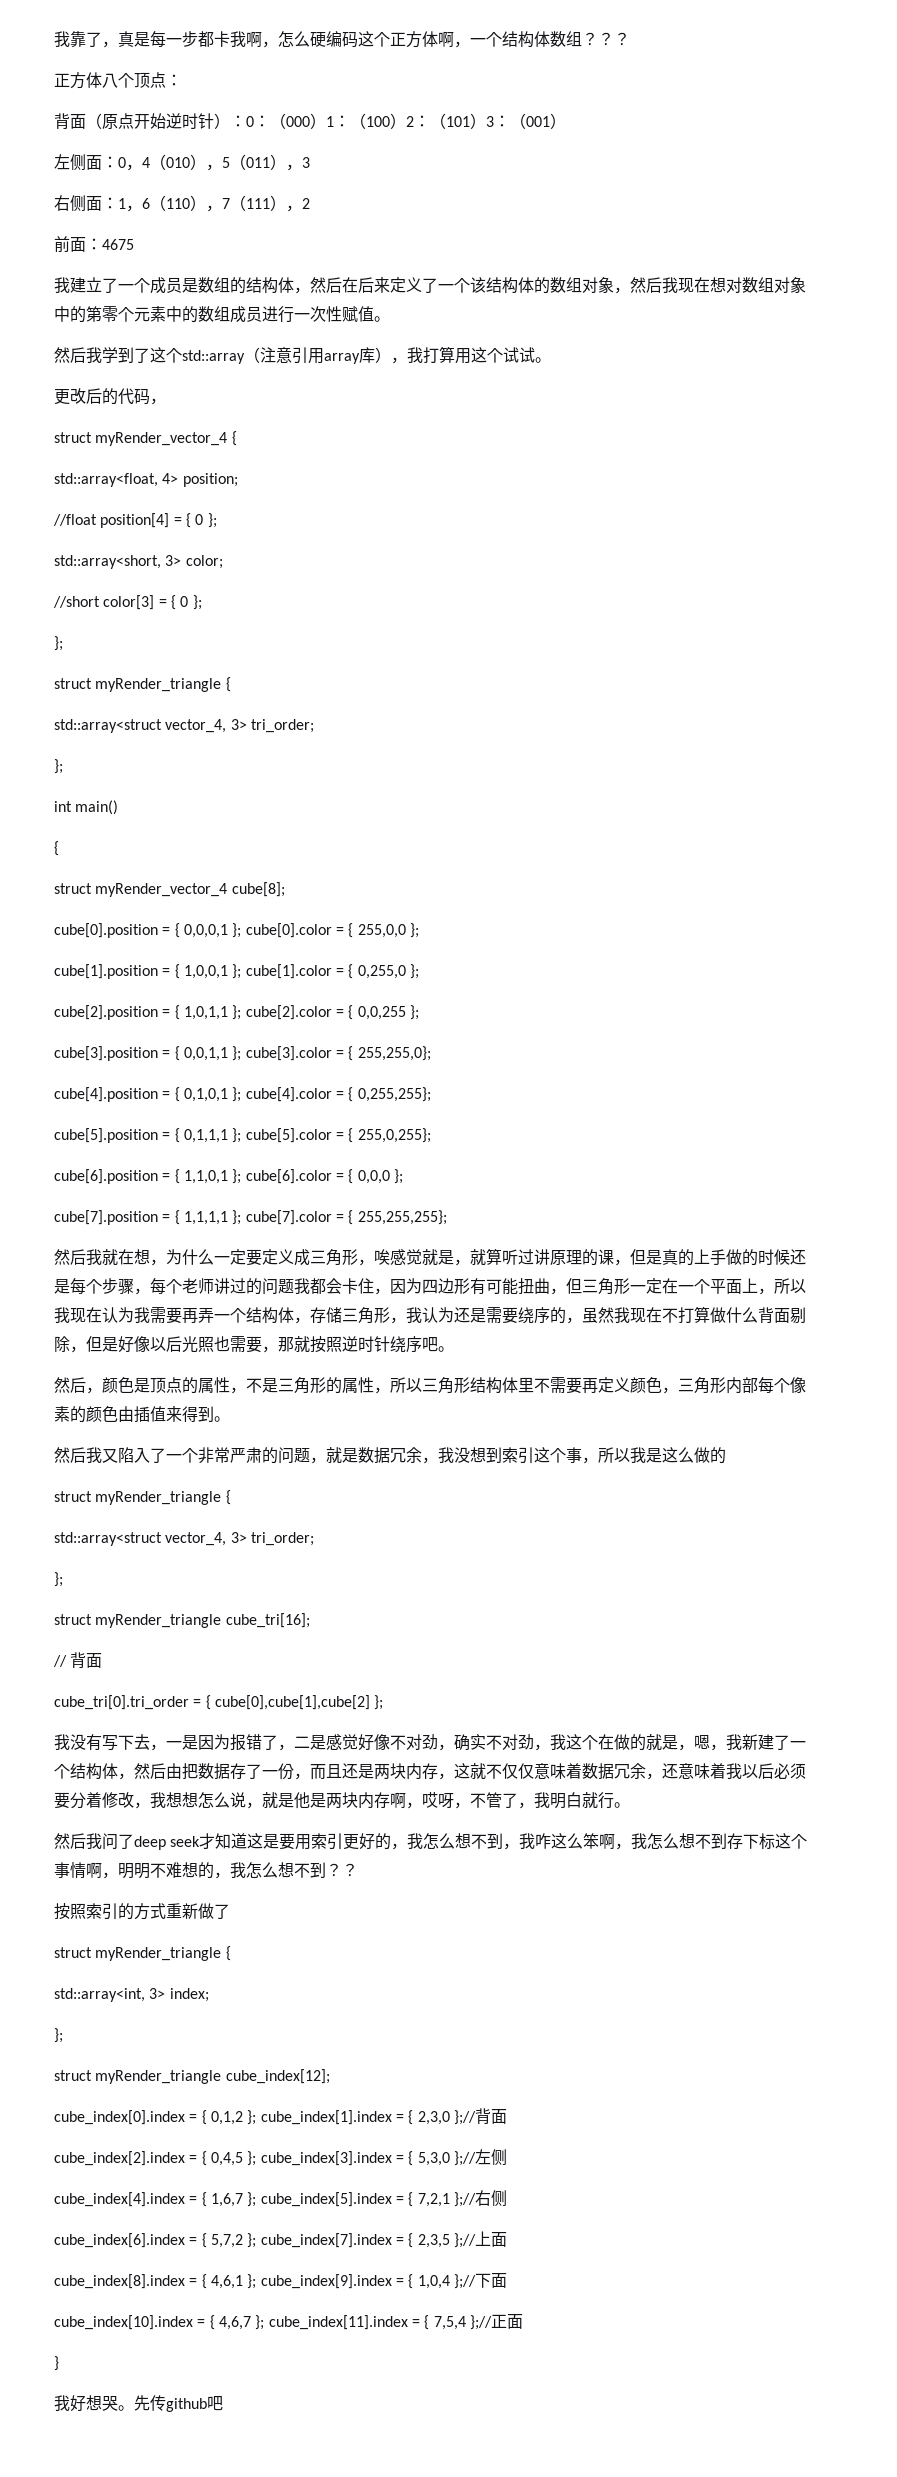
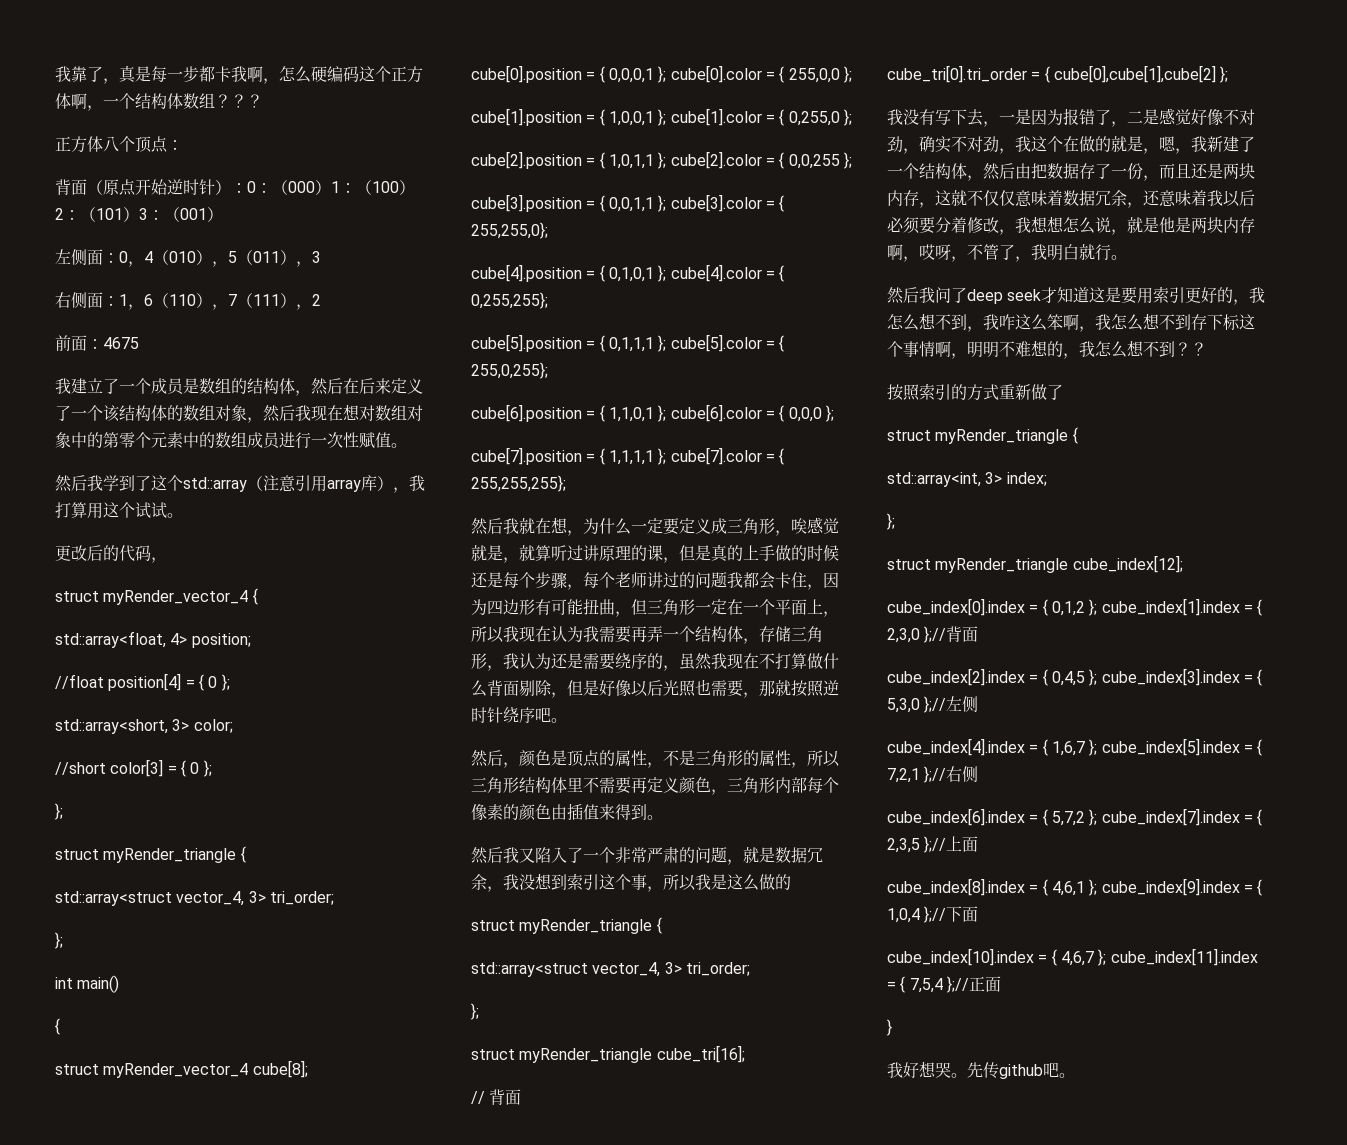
- 先传github吧
+ 先传github吧。

